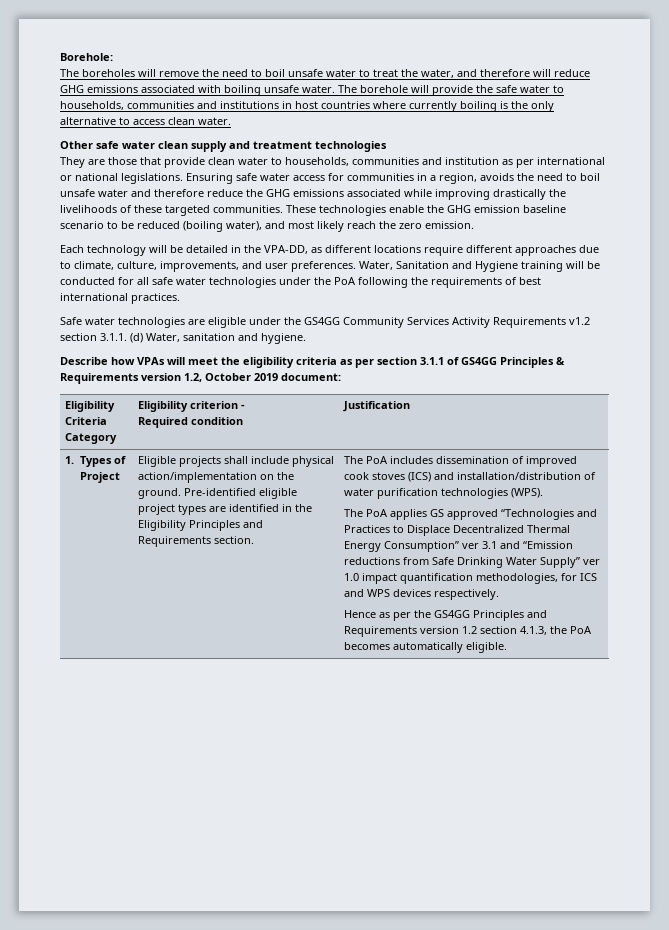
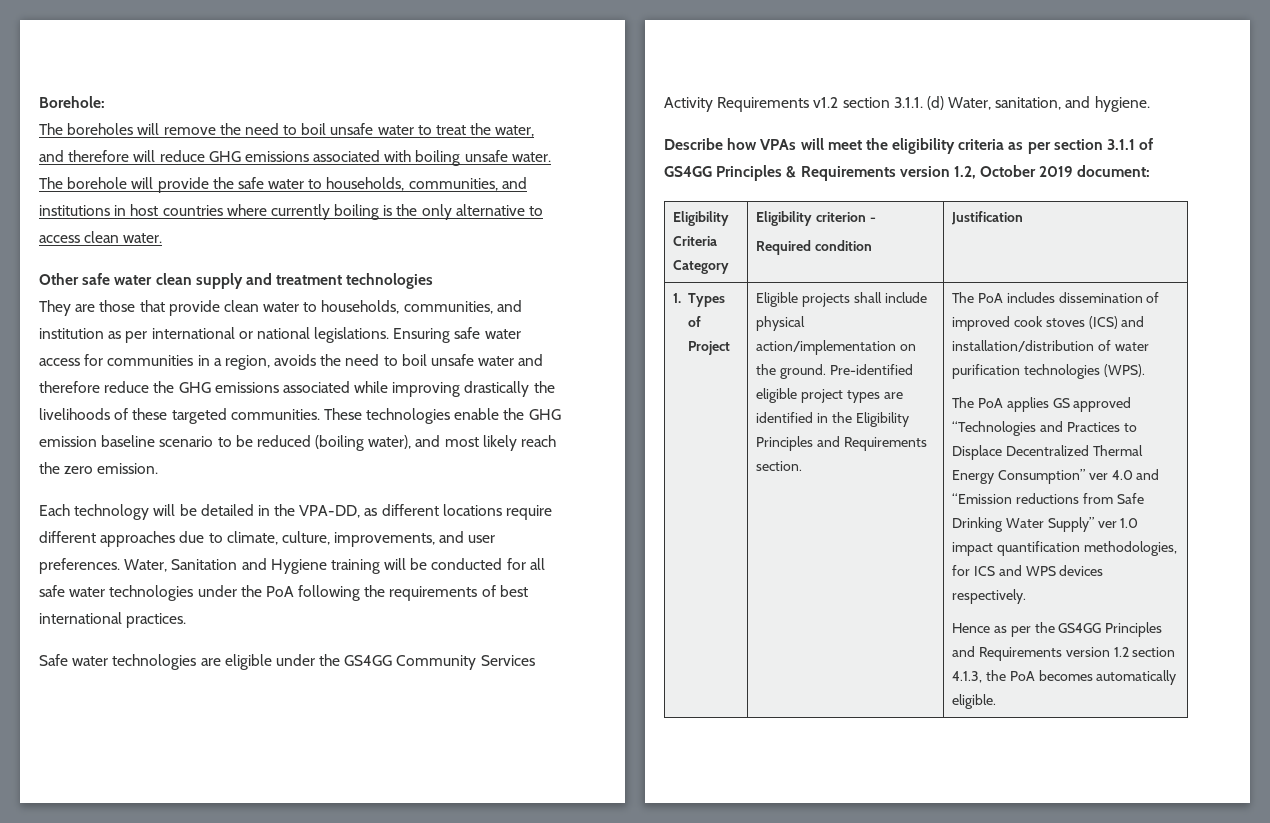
- The borehole will provide the safe water to households, communities and institutions in host countries where currently boiling is the only alternative to access clean water.
+ The borehole will provide the safe water to households, communities, and institutions in host countries where currently boiling is the only alternative to access clean water.
- They are those that provide clean water to households, communities and institution as per international or national legislations.
+ They are those that provide clean water to households, communities, and institution as per international or national legislations.
- Safe water technologies are eligible under the GS4GG Community Services Activity Requirements v1.2 section 3.1.1. (d) Water, sanitation and hygiene.
+ Safe water technologies are eligible under the GS4GG Community Services Activity Requirements v1.2 section 3.1.1. (d) Water, sanitation, and hygiene.
- The PoA applies GS approved “Technologies and Practices to Displace Decentralized Thermal Energy Consumption” ver 3.1 and “Emission reductions from Safe Drinking Water Supply” ver 1.0 impact quantification methodologies, for ICS and WPS devices respectively.
+ The PoA applies GS approved “Technologies and Practices to Displace Decentralized Thermal Energy Consumption” ver 4.0 and “Emission reductions from Safe Drinking Water Supply” ver 1.0 impact quantification methodologies, for ICS and WPS devices respectively.

